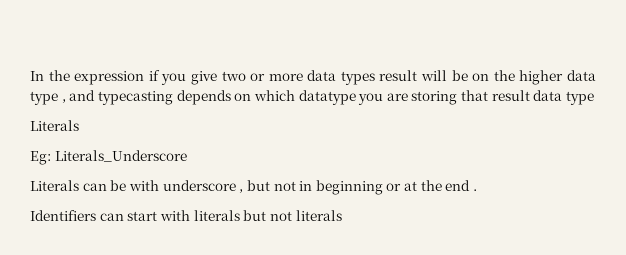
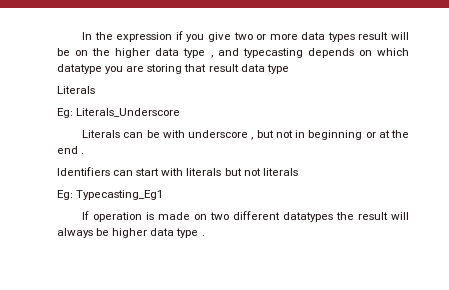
+ Eg: Typecasting_Eg1
+ If operation is made on two different datatypes the result will always be higher data type .

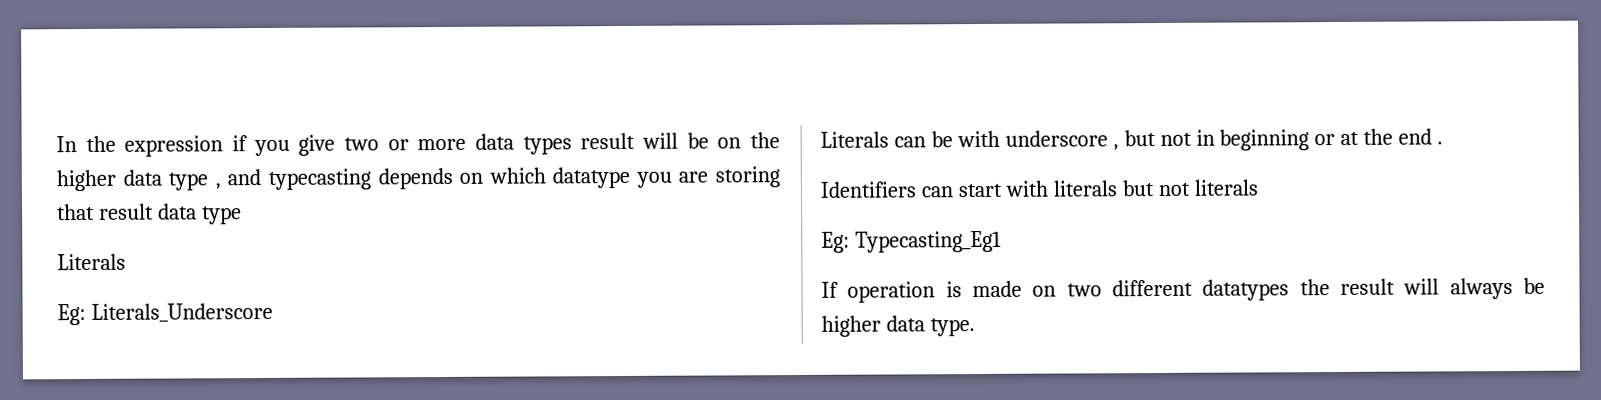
- If operation is made on two different datatypes the result will always be higher data type .
+ If operation is made on two different datatypes the result will always be higher data type.

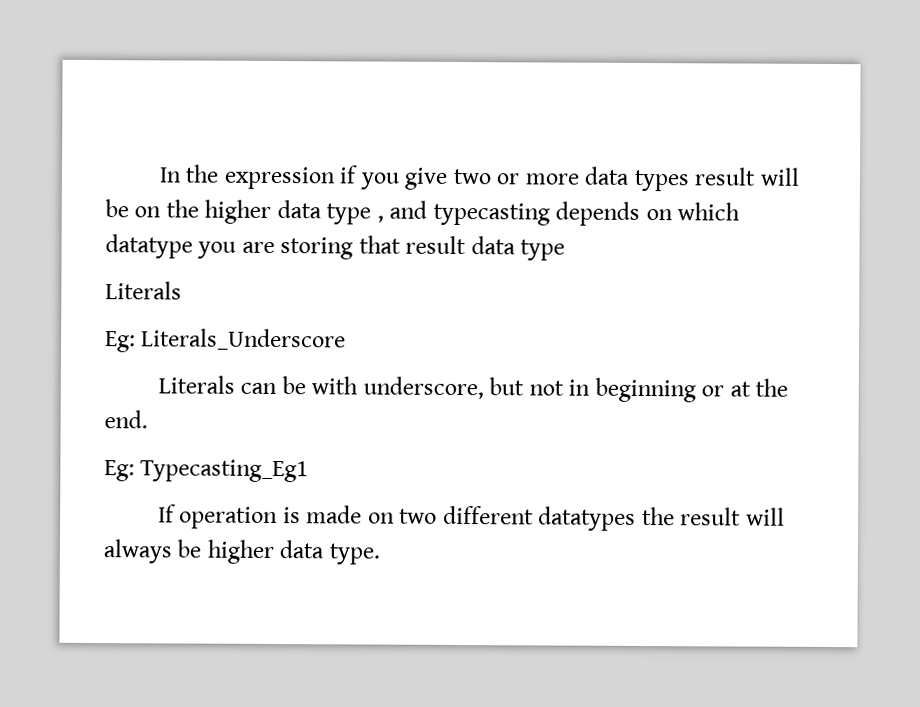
- Literals can be with underscore , but not in beginning or at the end .
- Identifiers can start with literals but not literals
+ Literals can be with underscore, but not in beginning or at the end.

